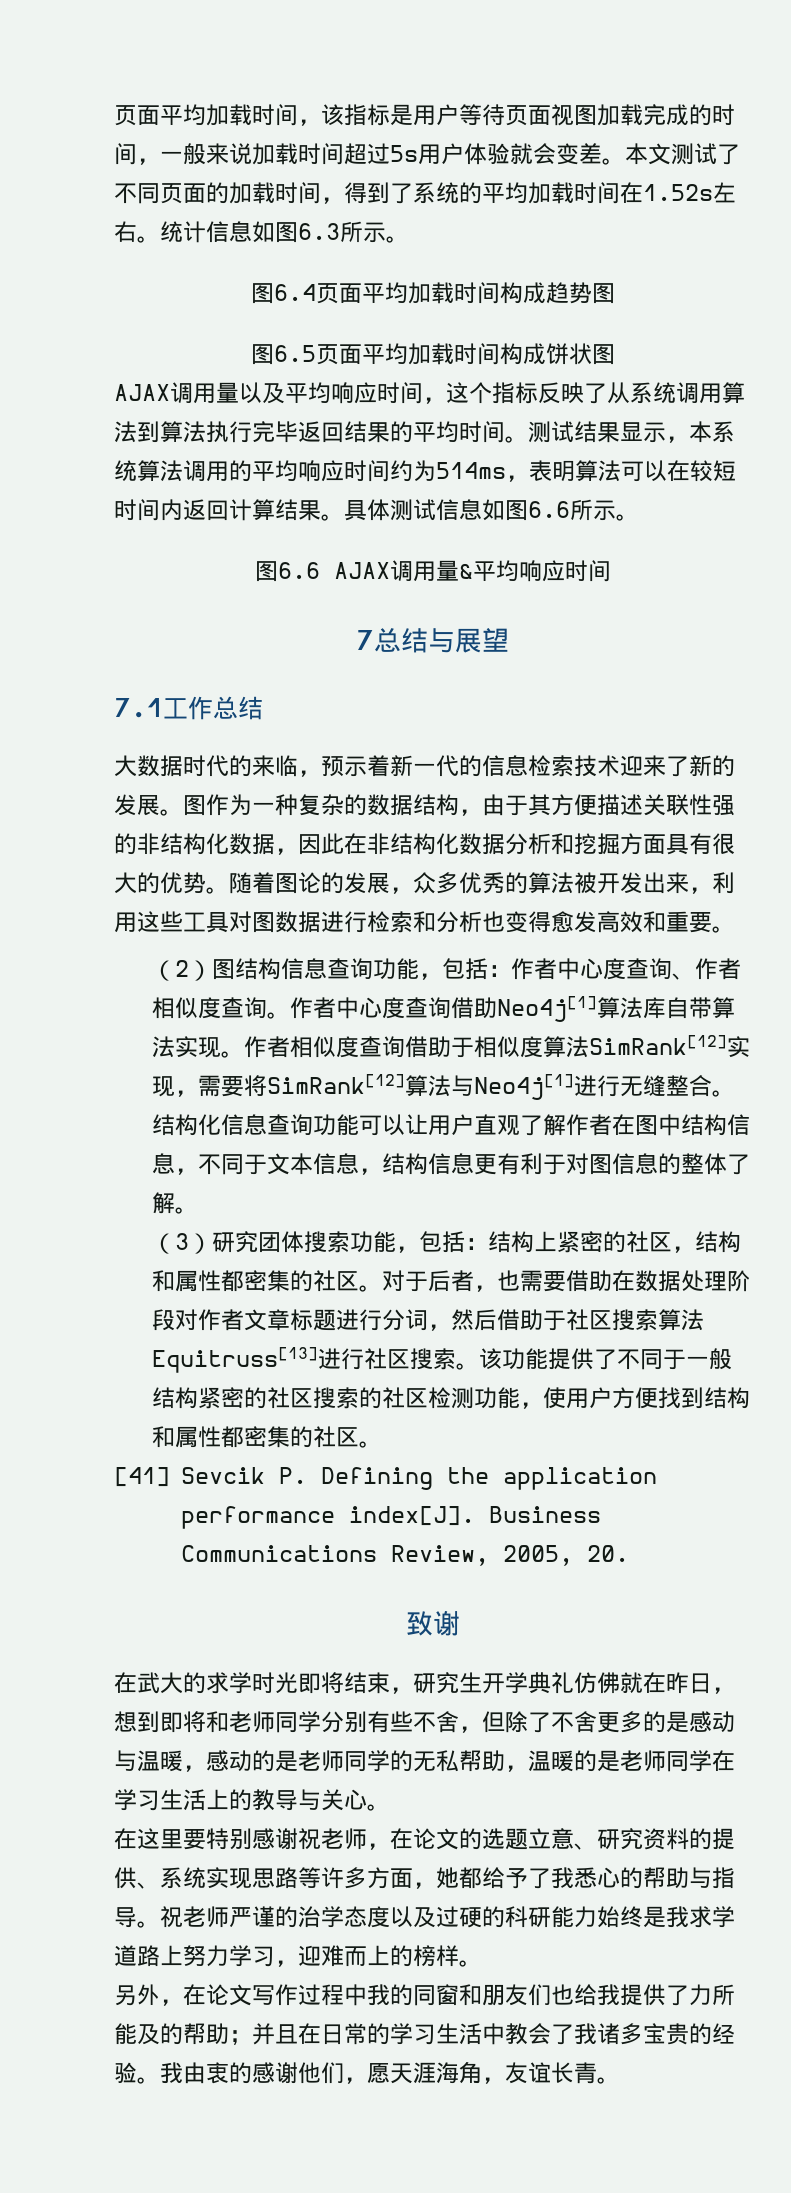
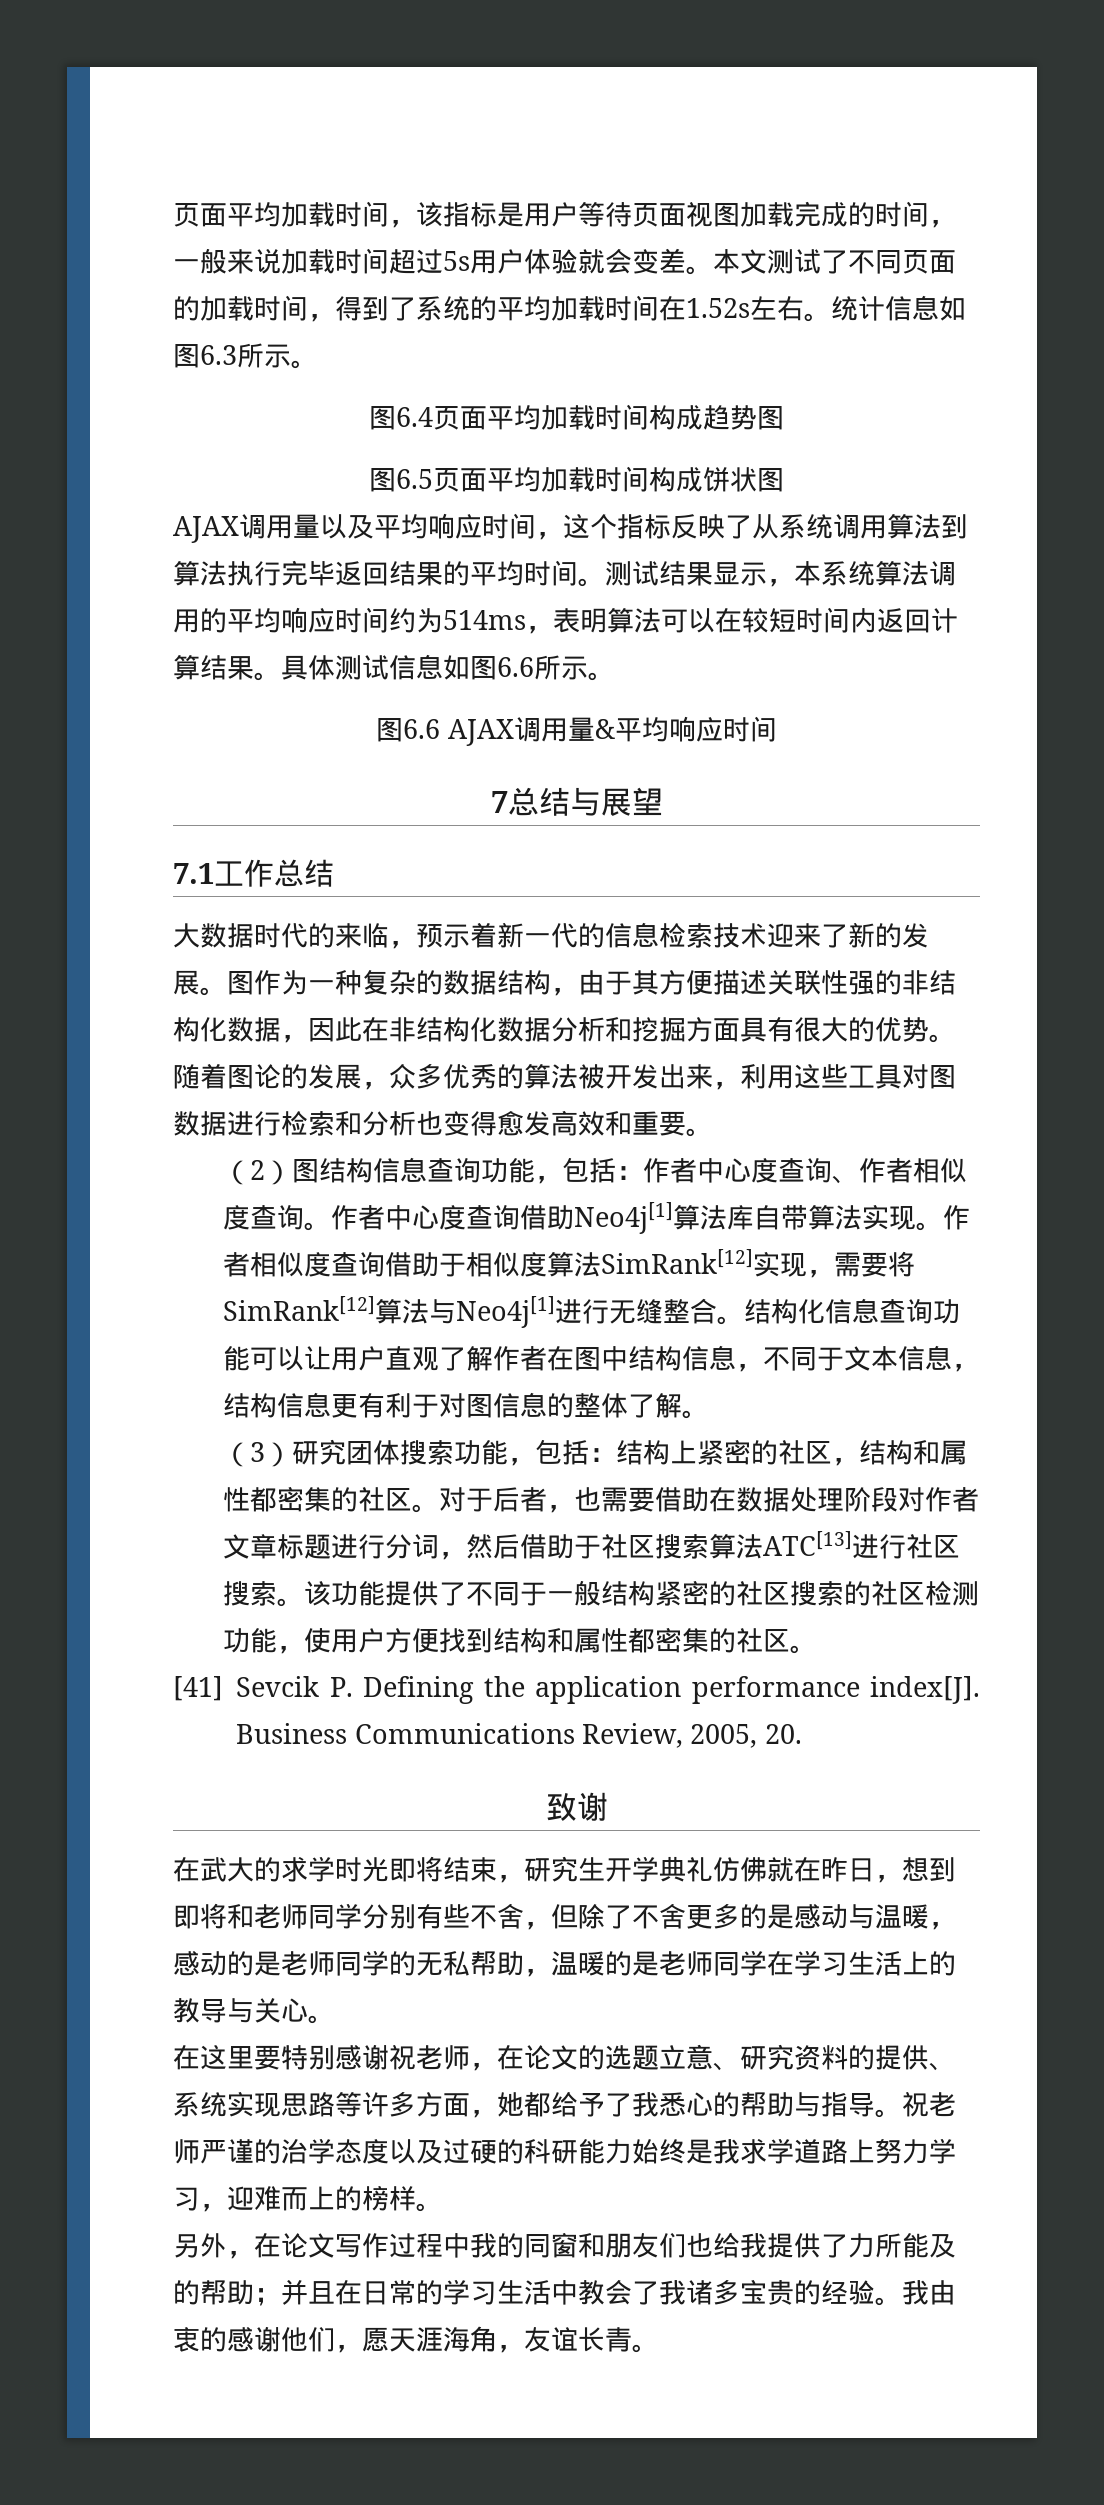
- 对于后者，也需要借助在数据处理阶段对作者文章标题进行分词，然后借助于社区搜索算法Equitruss[13]进行社区搜索。
+ 对于后者，也需要借助在数据处理阶段对作者文章标题进行分词，然后借助于社区搜索算法ATC[13]进行社区搜索。

